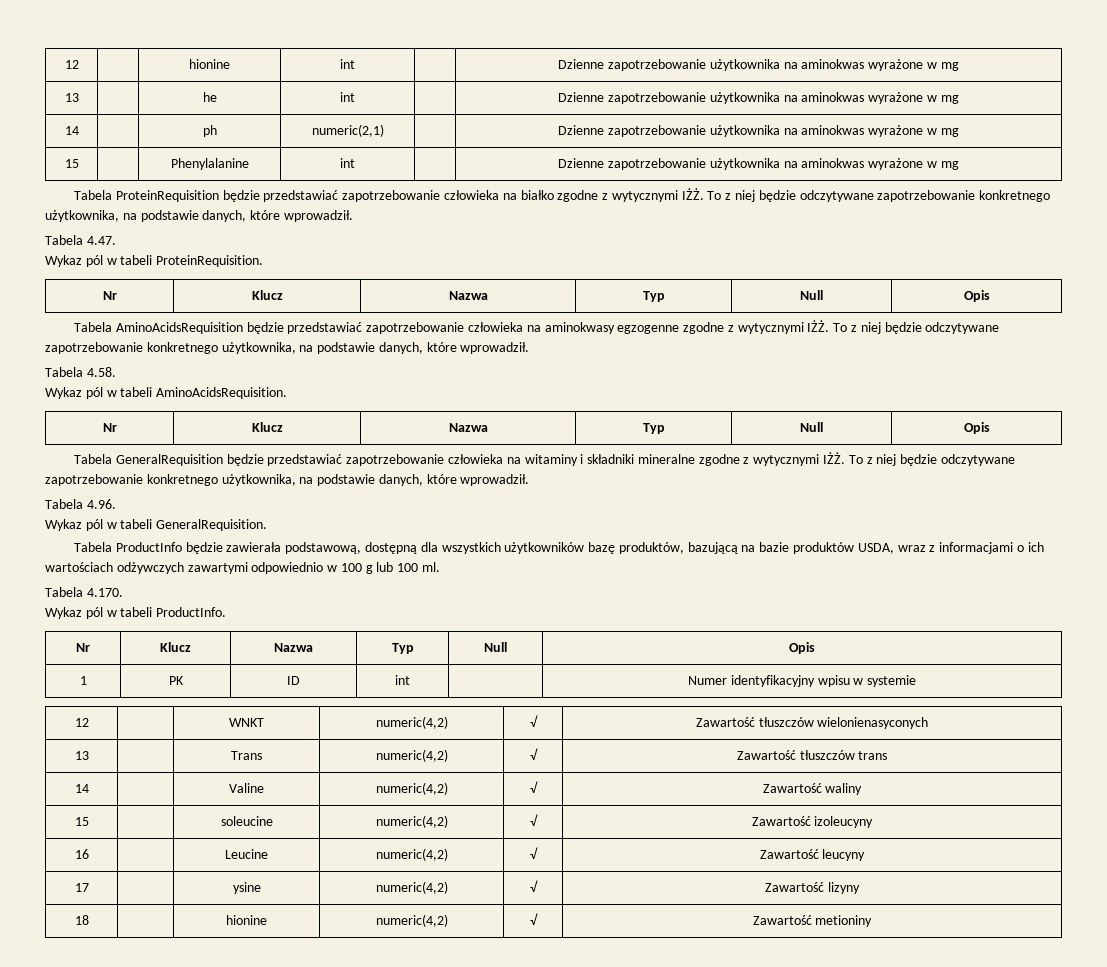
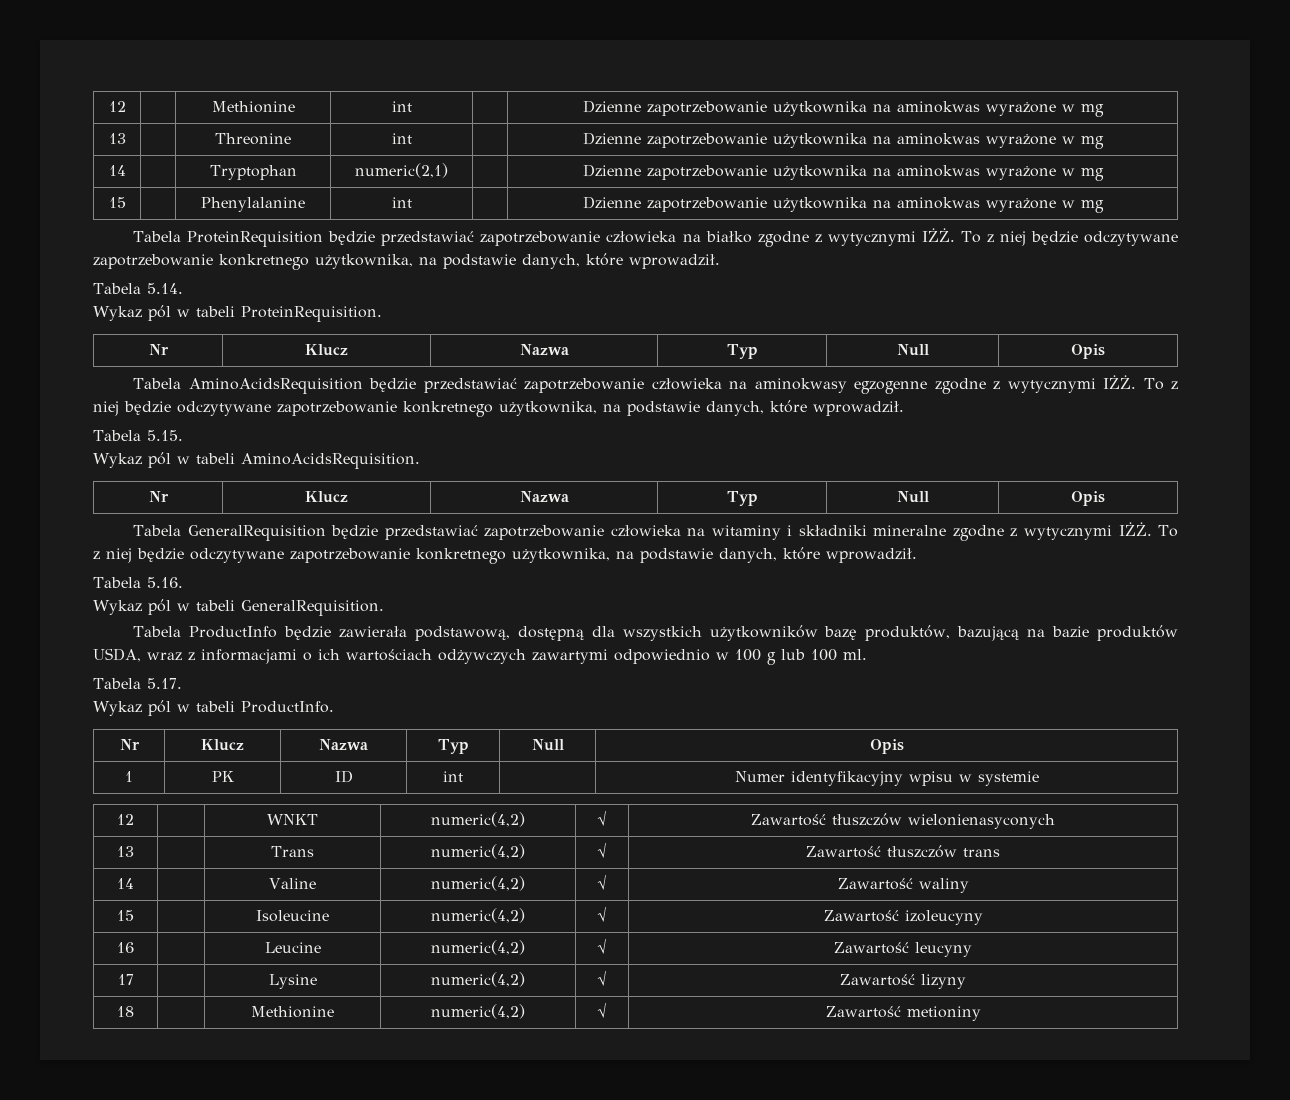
- 12 | | hionine | int | | Dzienne zapotrzebowanie użytkownika na aminokwas wyrażone w mg
+ 12 | | Methionine | int | | Dzienne zapotrzebowanie użytkownika na aminokwas wyrażone w mg
- 13 | | he | int | | Dzienne zapotrzebowanie użytkownika na aminokwas wyrażone w mg
+ 13 | | Threonine | int | | Dzienne zapotrzebowanie użytkownika na aminokwas wyrażone w mg
- 14 | | ph | numeric(2,1) | | Dzienne zapotrzebowanie użytkownika na aminokwas wyrażone w mg
+ 14 | | Tryptophan | numeric(2,1) | | Dzienne zapotrzebowanie użytkownika na aminokwas wyrażone w mg
- Tabela 4.47.
+ Tabela 5.14.
- Tabela 4.58.
+ Tabela 5.15.
- Tabela 4.96.
+ Tabela 5.16.
- Tabela 4.170.
+ Tabela 5.17.
- 15 | | soleucine | numeric(4,2) | √ | Zawartość izoleucyny
+ 15 | | Isoleucine | numeric(4,2) | √ | Zawartość izoleucyny
- 17 | | ysine | numeric(4,2) | √ | Zawartość lizyny
+ 17 | | Lysine | numeric(4,2) | √ | Zawartość lizyny
- 18 | | hionine | numeric(4,2) | √ | Zawartość metioniny
+ 18 | | Methionine | numeric(4,2) | √ | Zawartość metioniny

